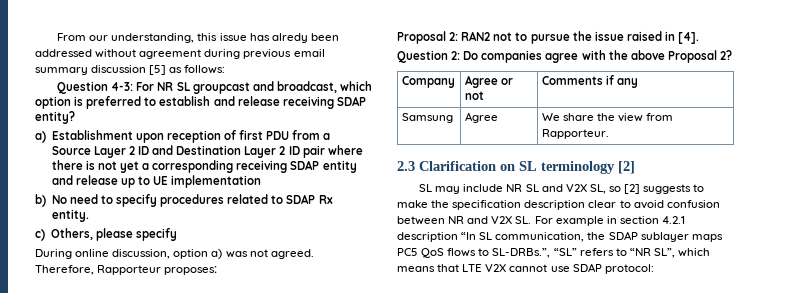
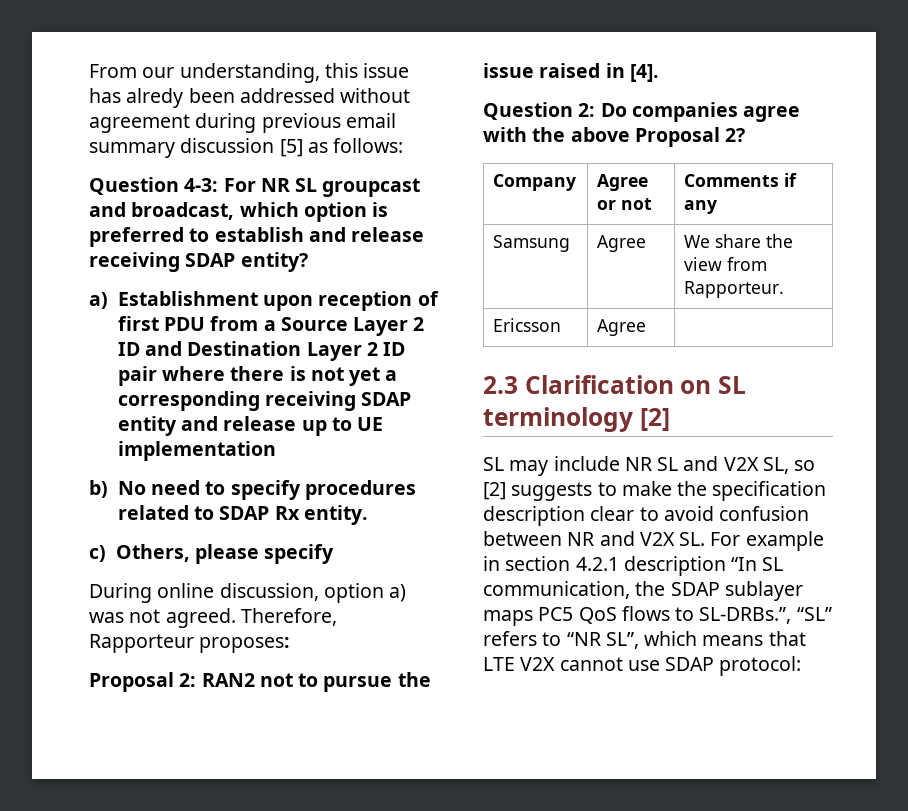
+ Ericsson | Agree |

